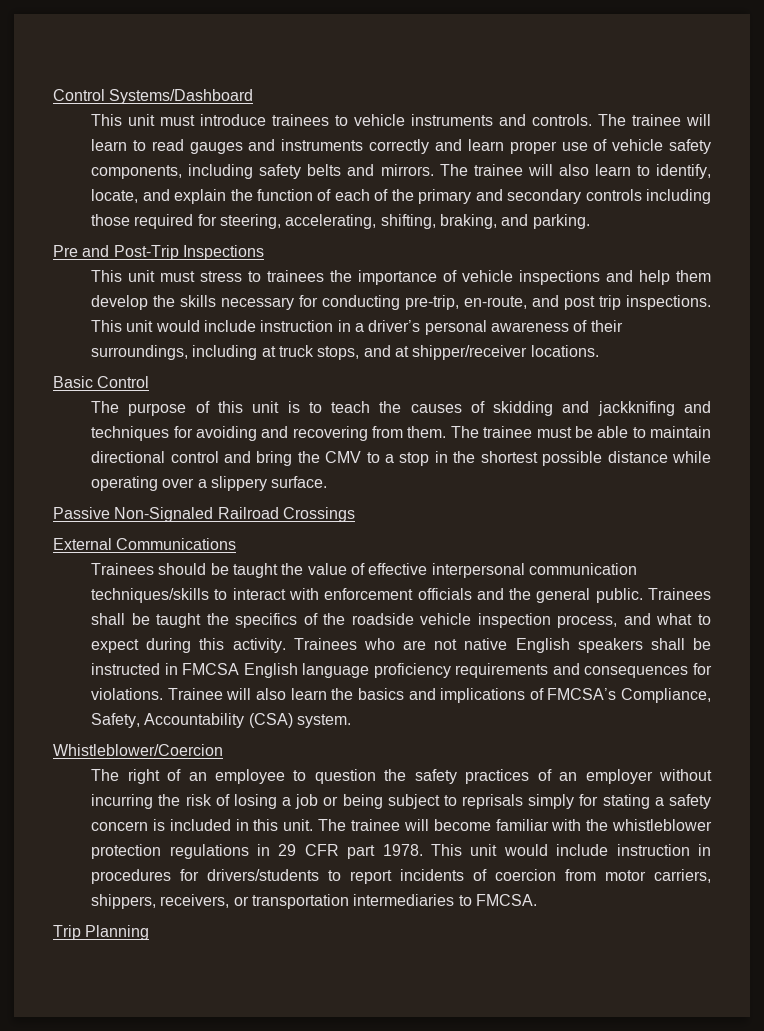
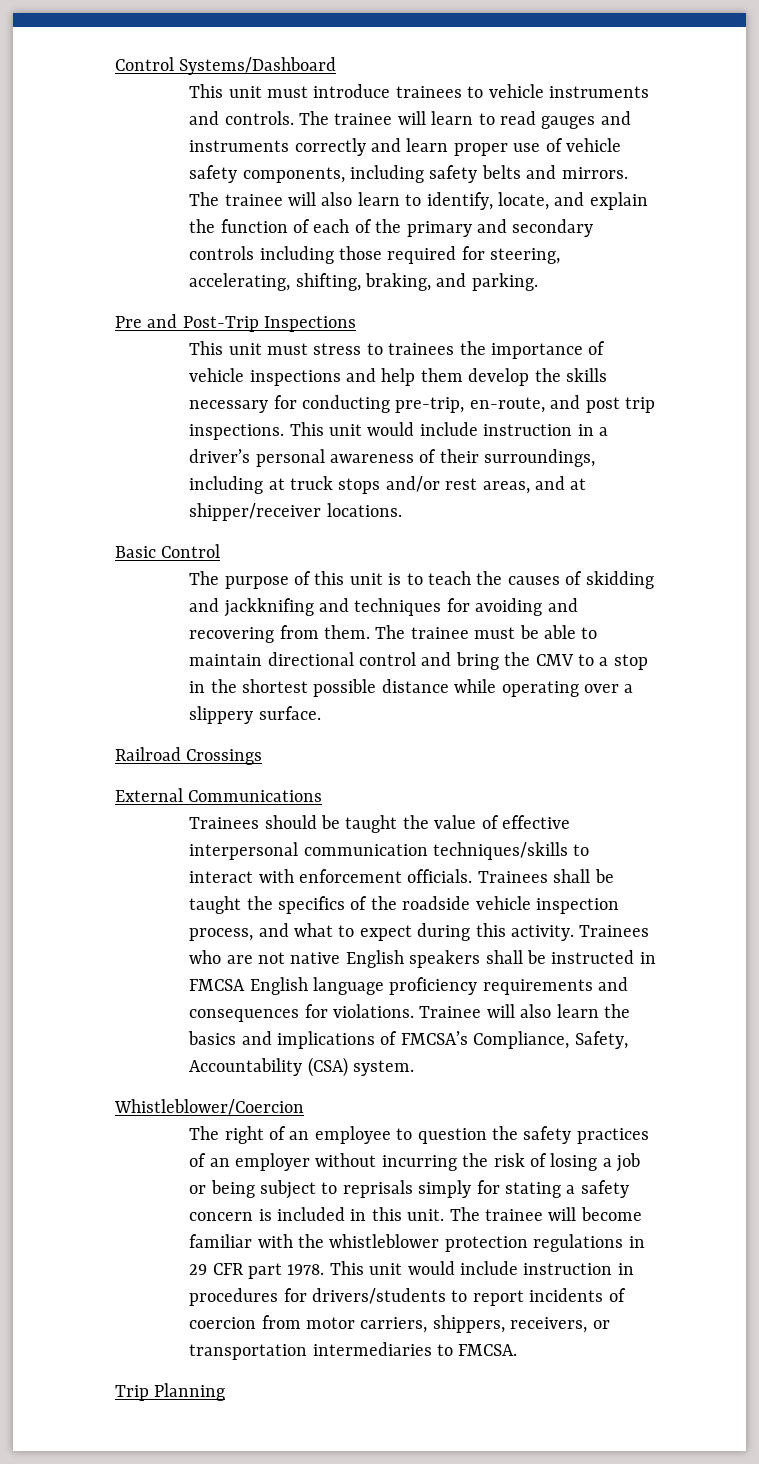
- This unit would include instruction in a driver’s personal awareness of their surroundings, including at truck stops, and at shipper/receiver locations.
+ This unit would include instruction in a driver’s personal awareness of their surroundings, including at truck stops and/or rest areas, and at shipper/receiver locations.
- Passive Non-Signaled Railroad Crossings
+ Railroad Crossings
- Trainees should be taught the value of effective interpersonal communication techniques/skills to interact with enforcement officials and the general public.
+ Trainees should be taught the value of effective interpersonal communication techniques/skills to interact with enforcement officials.

